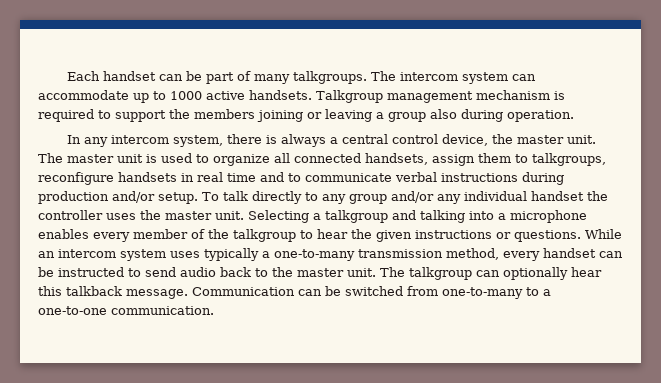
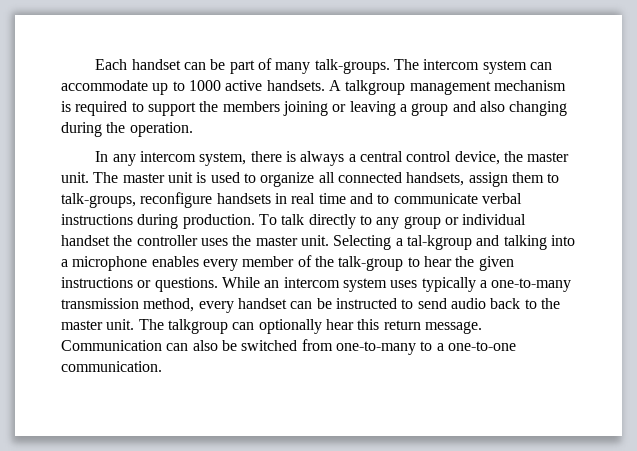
- Each handset can be part of many talkgroups.
+ Each handset can be part of many talk-groups.
- Talkgroup management mechanism is required to support the members joining or leaving a group also during operation.
+ A talkgroup management mechanism is required to support the members joining or leaving a group and also changing during the operation.
- The master unit is used to organize all connected handsets, assign them to talkgroups, reconfigure handsets in real time and to communicate verbal instructions during production and/or setup.
+ The master unit is used to organize all connected handsets, assign them to talk-groups, reconfigure handsets in real time and to communicate verbal instructions during production.
- To talk directly to any group and/or any individual handset the controller uses the master unit.
+ To talk directly to any group or individual handset the controller uses the master unit.
- Selecting a talkgroup and talking into a microphone enables every member of the talkgroup to hear the given instructions or questions.
+ Selecting a tal-kgroup and talking into a microphone enables every member of the talk-group to hear the given instructions or questions.
- The talkgroup can optionally hear this talkback message.
+ The talkgroup can optionally hear this return message.
- Communication can be switched from one-to-many to a one-to-one communication.
+ Communication can also be switched from one-to-many to a one-to-one communication.

